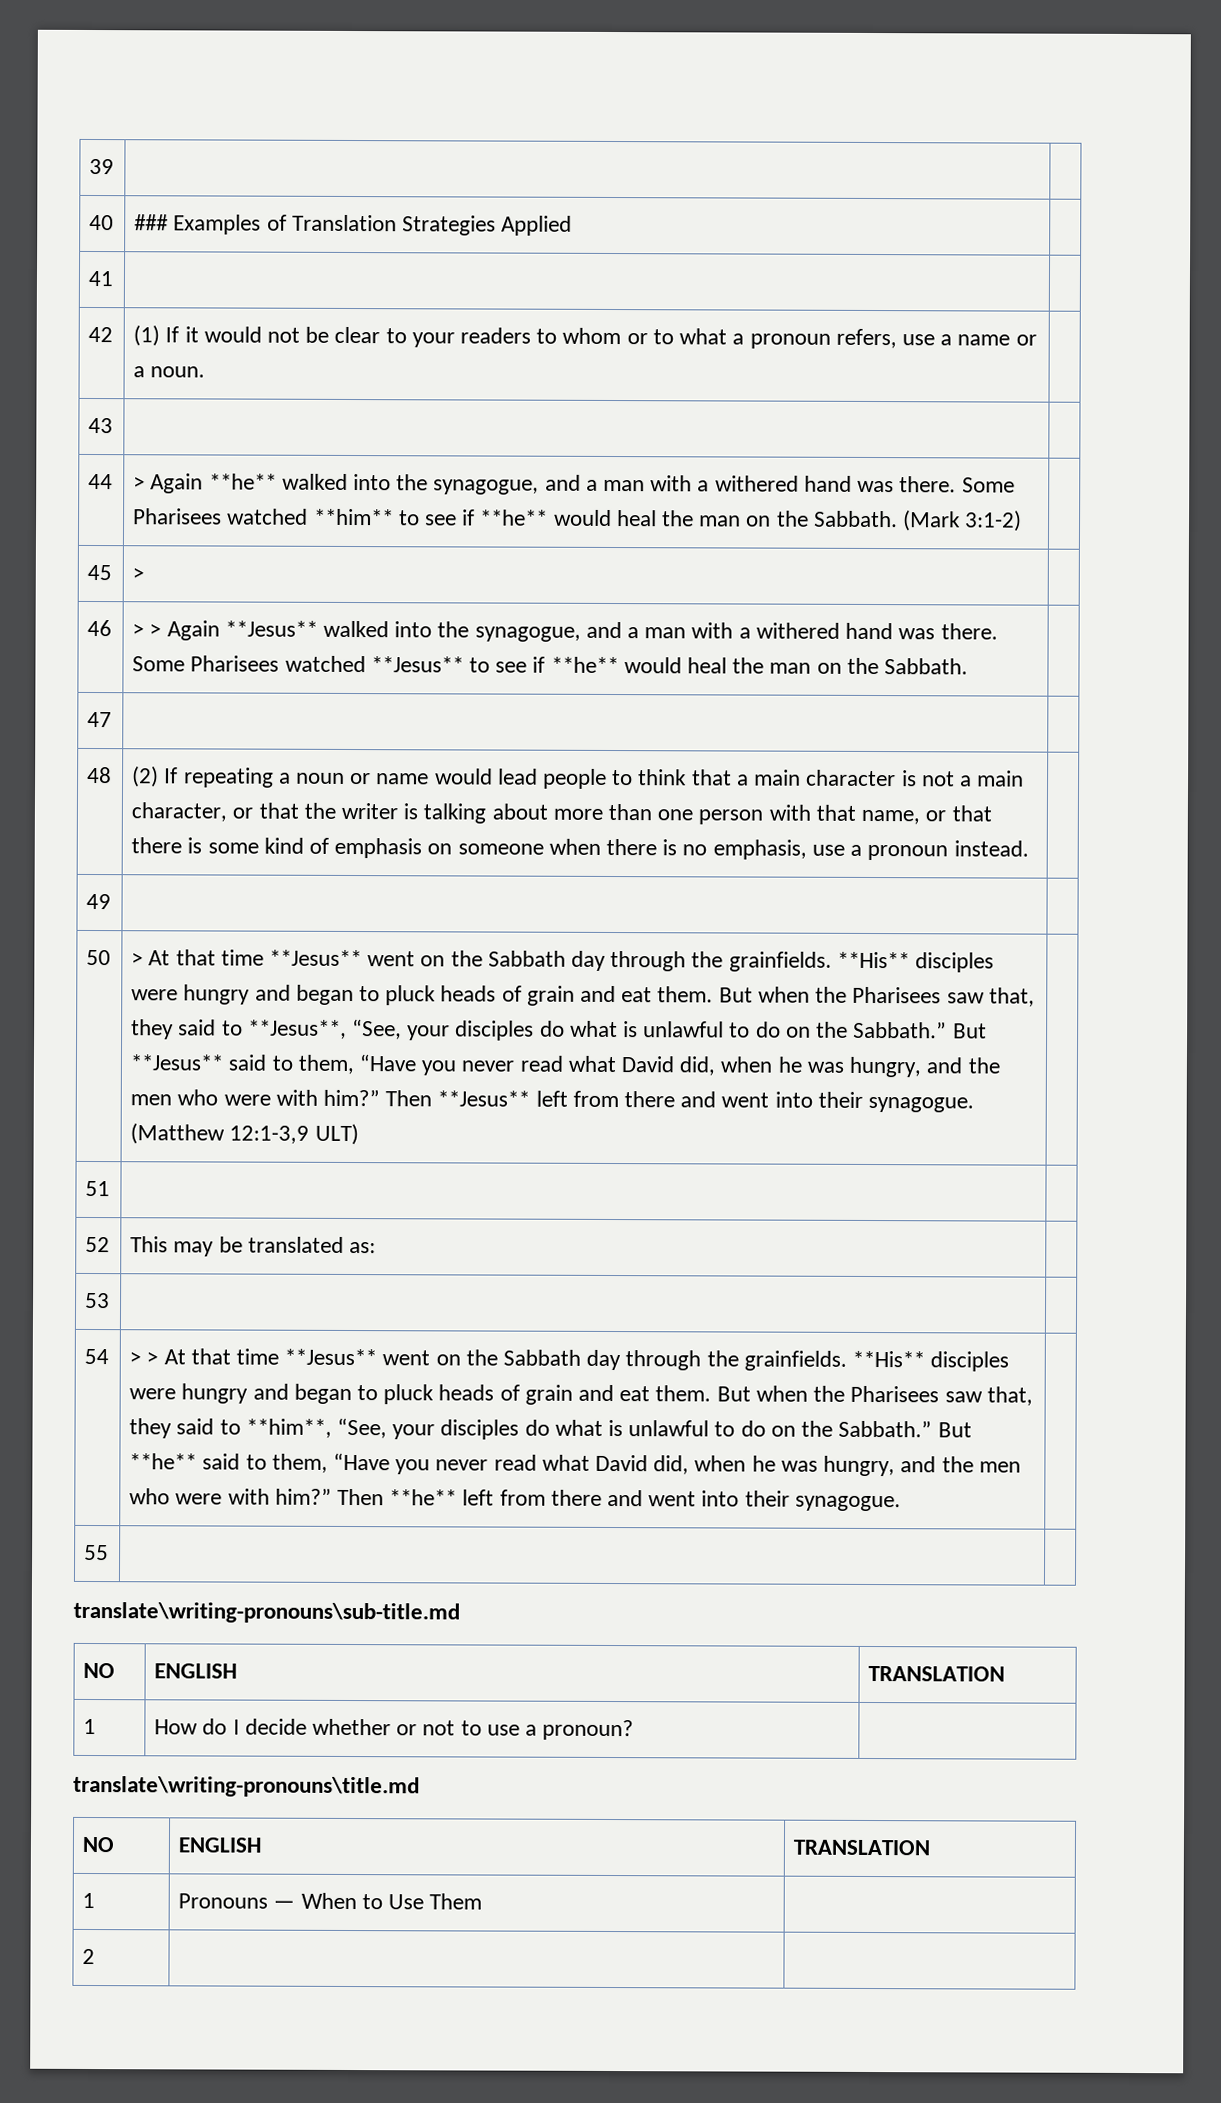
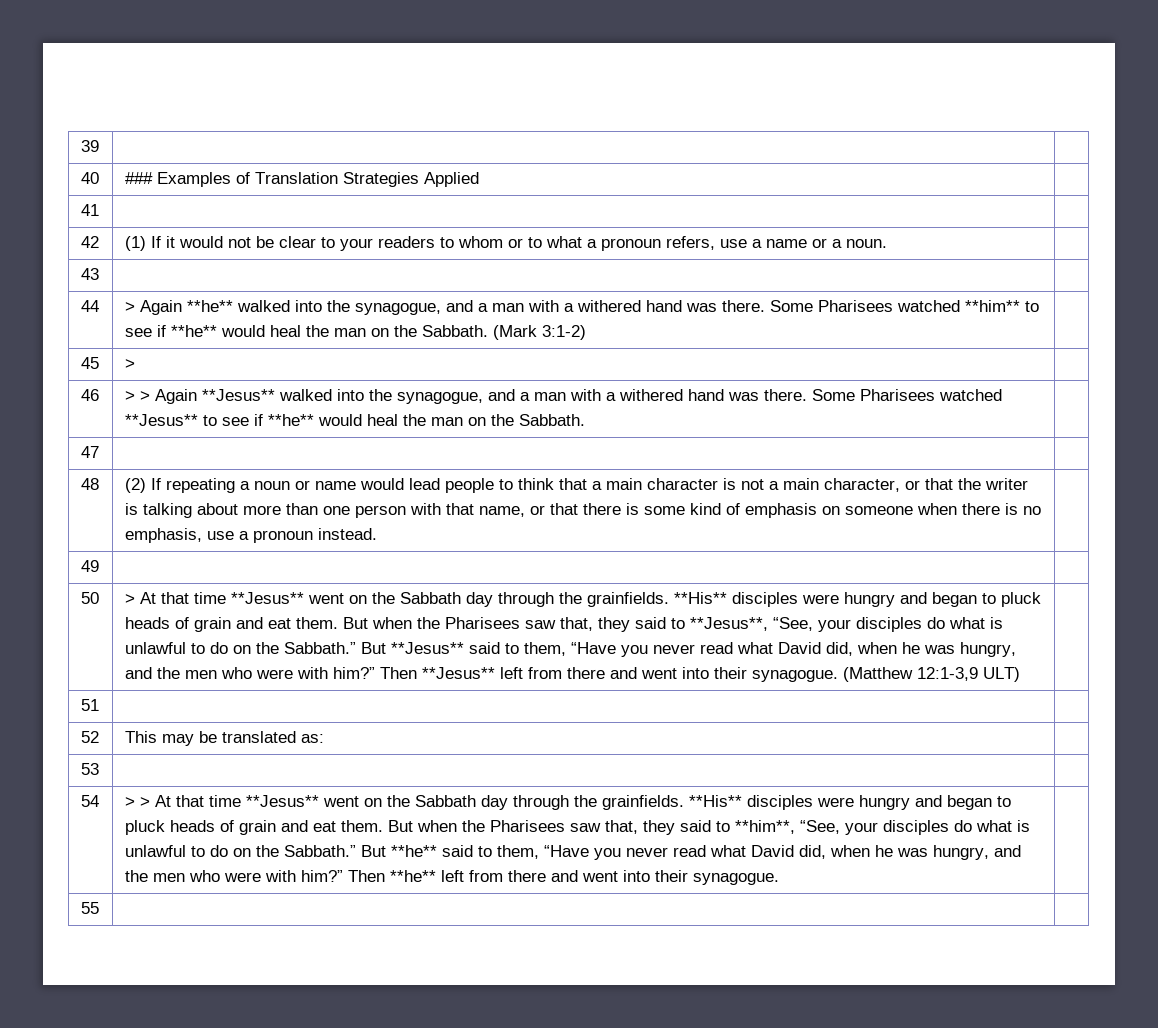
- translate\writing-pronouns\sub-title.md
- NO | ENGLISH | TRANSLATION
- 1 | How do I decide whether or not to use a pronoun? |
- translate\writing-pronouns\title.md
- NO | ENGLISH | TRANSLATION
- 1 | Pronouns — When to Use Them |
- 2 | |

